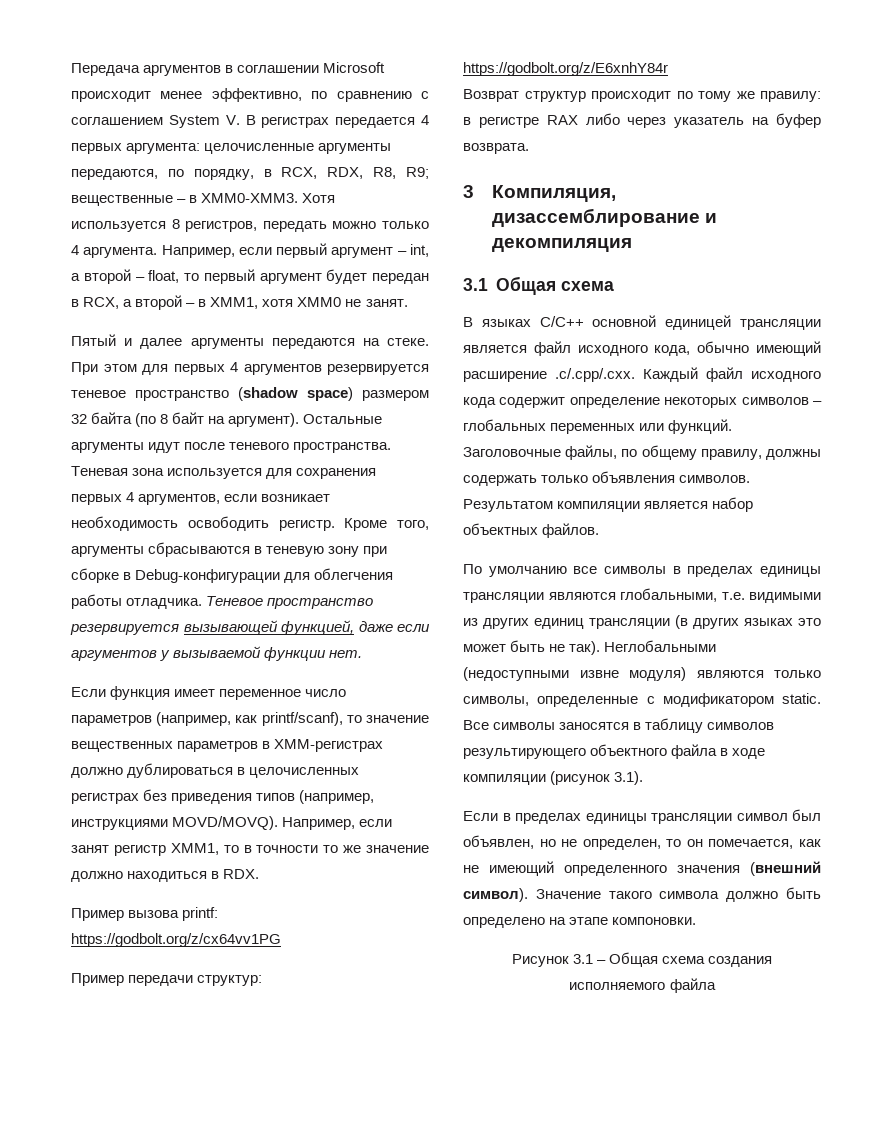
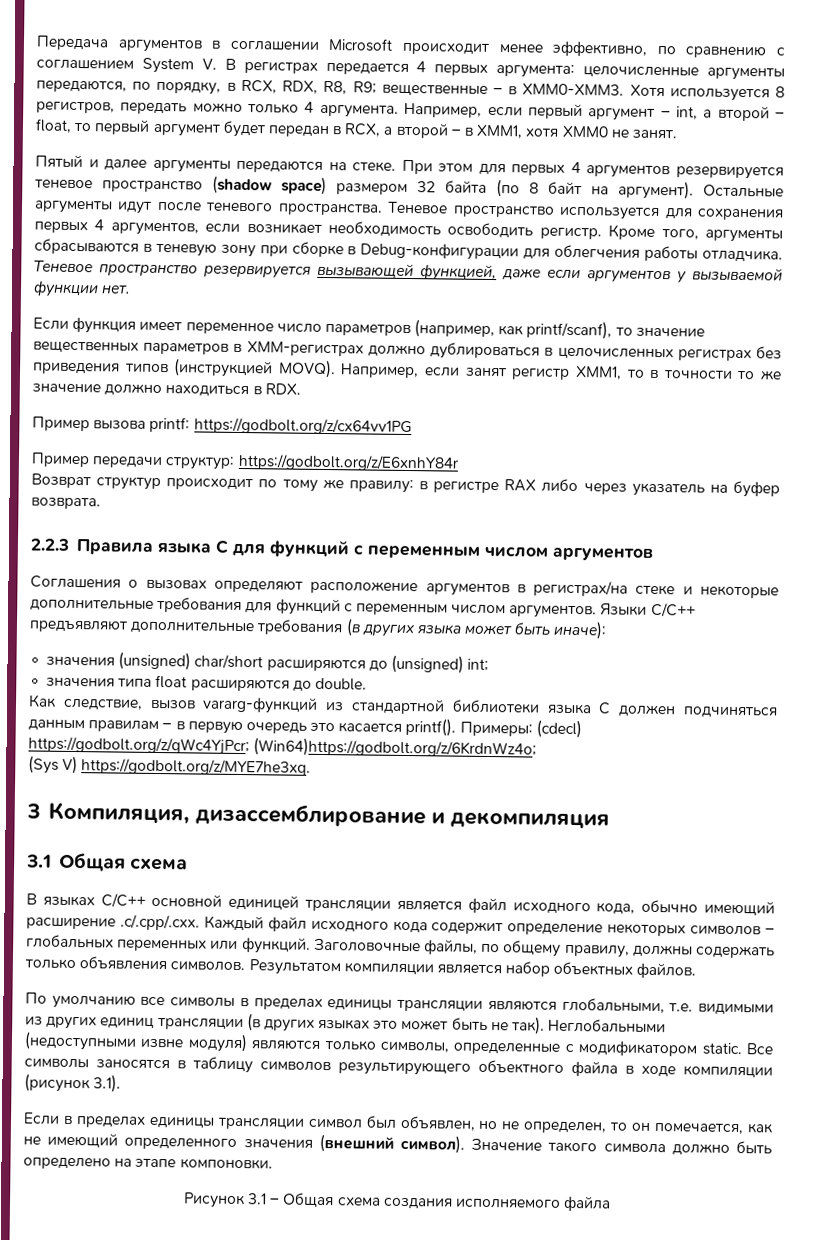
- Теневая зона используется для сохранения первых 4 аргументов, если возникает необходимость освободить регистр.
+ Теневое пространство используется для сохранения первых 4 аргументов, если возникает необходимость освободить регистр.
- Если функция имеет переменное число параметров (например, как printf/scanf), то значение вещественных параметров в XMM-регистрах должно дублироваться в целочисленных регистрах без приведения типов (например, инструкциями MOVD/MOVQ).
+ Если функция имеет переменное число параметров (например, как printf/scanf), то значение вещественных параметров в XMM-регистрах должно дублироваться в целочисленных регистрах без приведения типов (инструкцией MOVQ).
+ 2.2.3 Правила языка С для функций с переменным числом аргументов
+ Соглашения о вызовах определяют расположение аргументов в регистрах/на стеке и некоторые дополнительные требования для функций с переменным числом аргументов. Языки C/C++ предъявляют дополнительные требования (в других языка может быть иначе):
+ значения (unsigned) char/short расширяются до (unsigned) int;
+ значения типа float расширяются до double.
+ Как следствие, вызов vararg-функций из стандартной библиотеки языка C должен подчиняться данным правилам – в первую очередь это касается printf(). Примеры: (cdecl) https://godbolt.org/z/qWc4YjPcr; (Win64)https://godbolt.org/z/6KrdnWz4o;
+ (Sys V) https://godbolt.org/z/MYE7he3xq.

